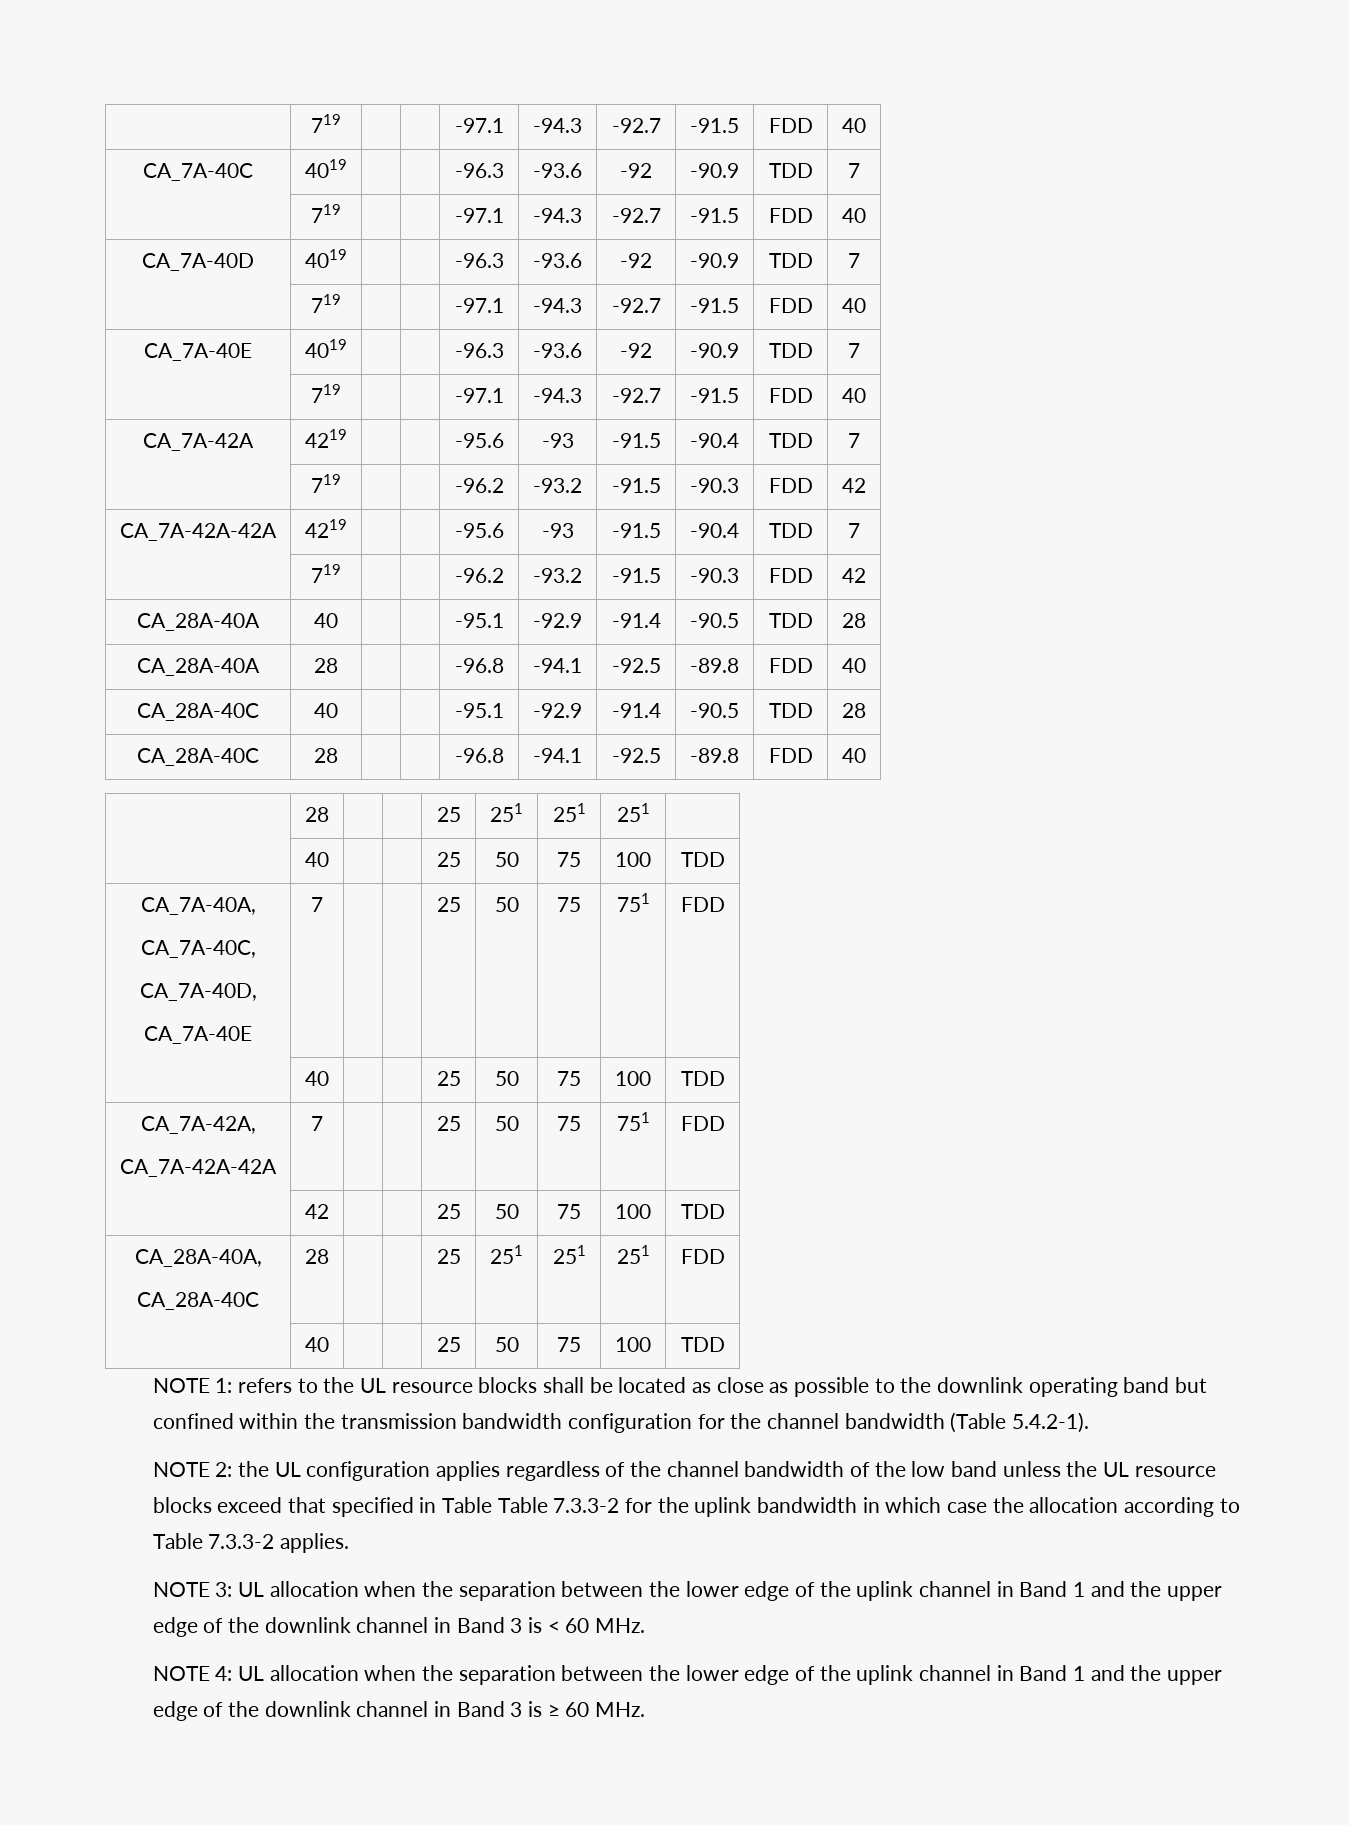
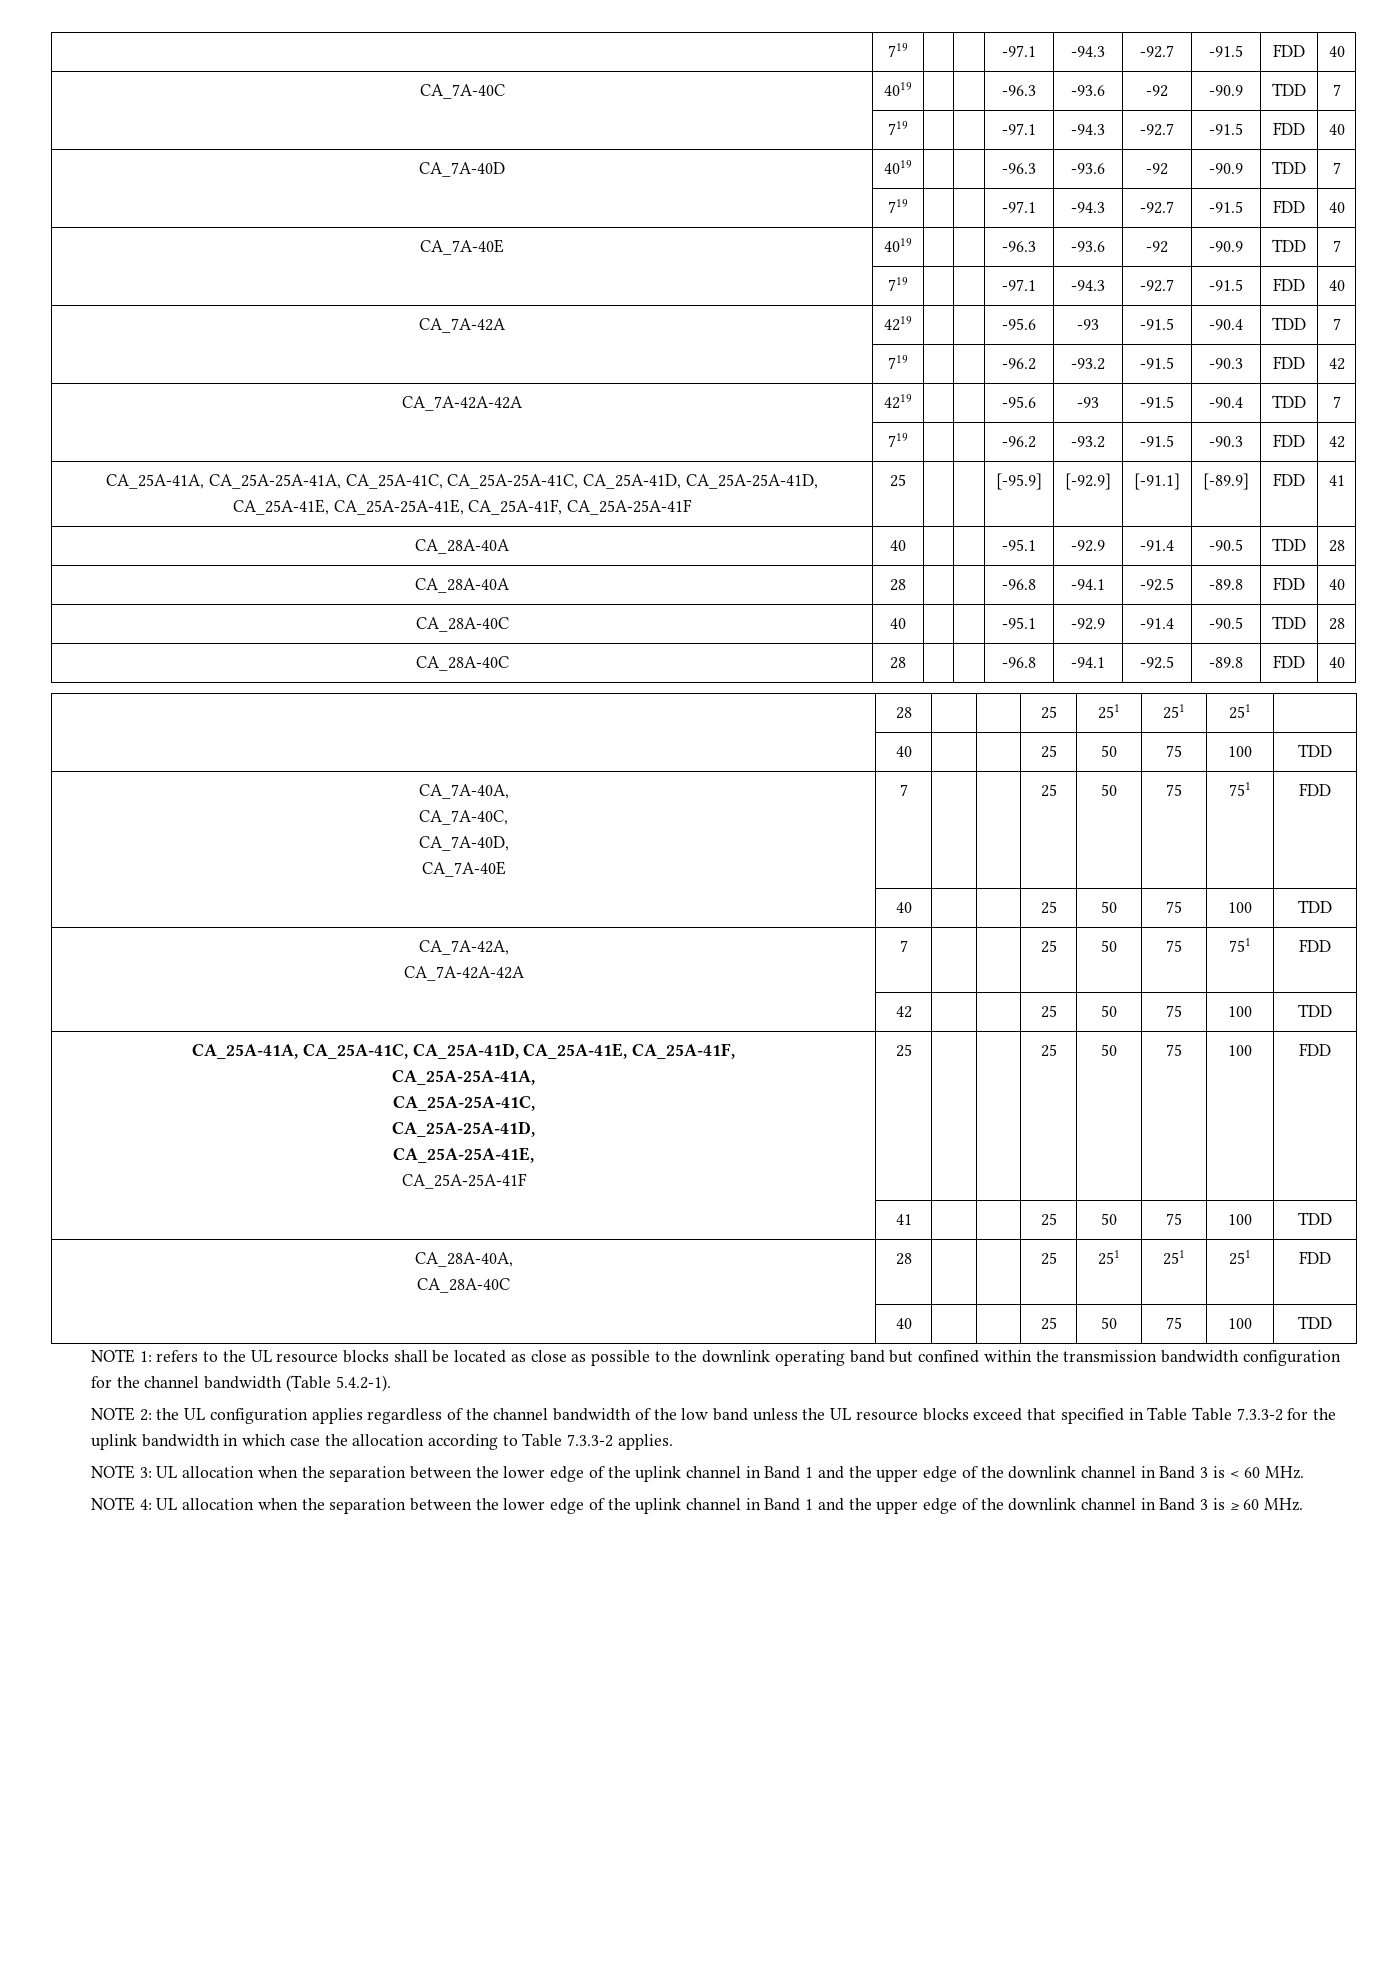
+ CA_25A-41A, CA_25A-25A-41A, CA_25A-41C, CA_25A-25A-41C, CA_25A-41D, CA_25A-25A-41D, CA_25A-41E, CA_25A-25A-41E, CA_25A-41F, CA_25A-25A-41F | 25 | | | [-95.9] | [-92.9] | [-91.1] | [-89.9] | FDD | 41
+ CA_25A-41A, CA_25A-41C, CA_25A-41D, CA_25A-41E, CA_25A-41F,
+ CA_25A-25A-41A,
+ CA_25A-25A-41C,
+ CA_25A-25A-41D,
+ CA_25A-25A-41E,
+ CA_25A-25A-41F | 25 | | | 25 | 50 | 75 | 100 | FDD
+ | 41 | | | 25 | 50 | 75 | 100 | TDD

